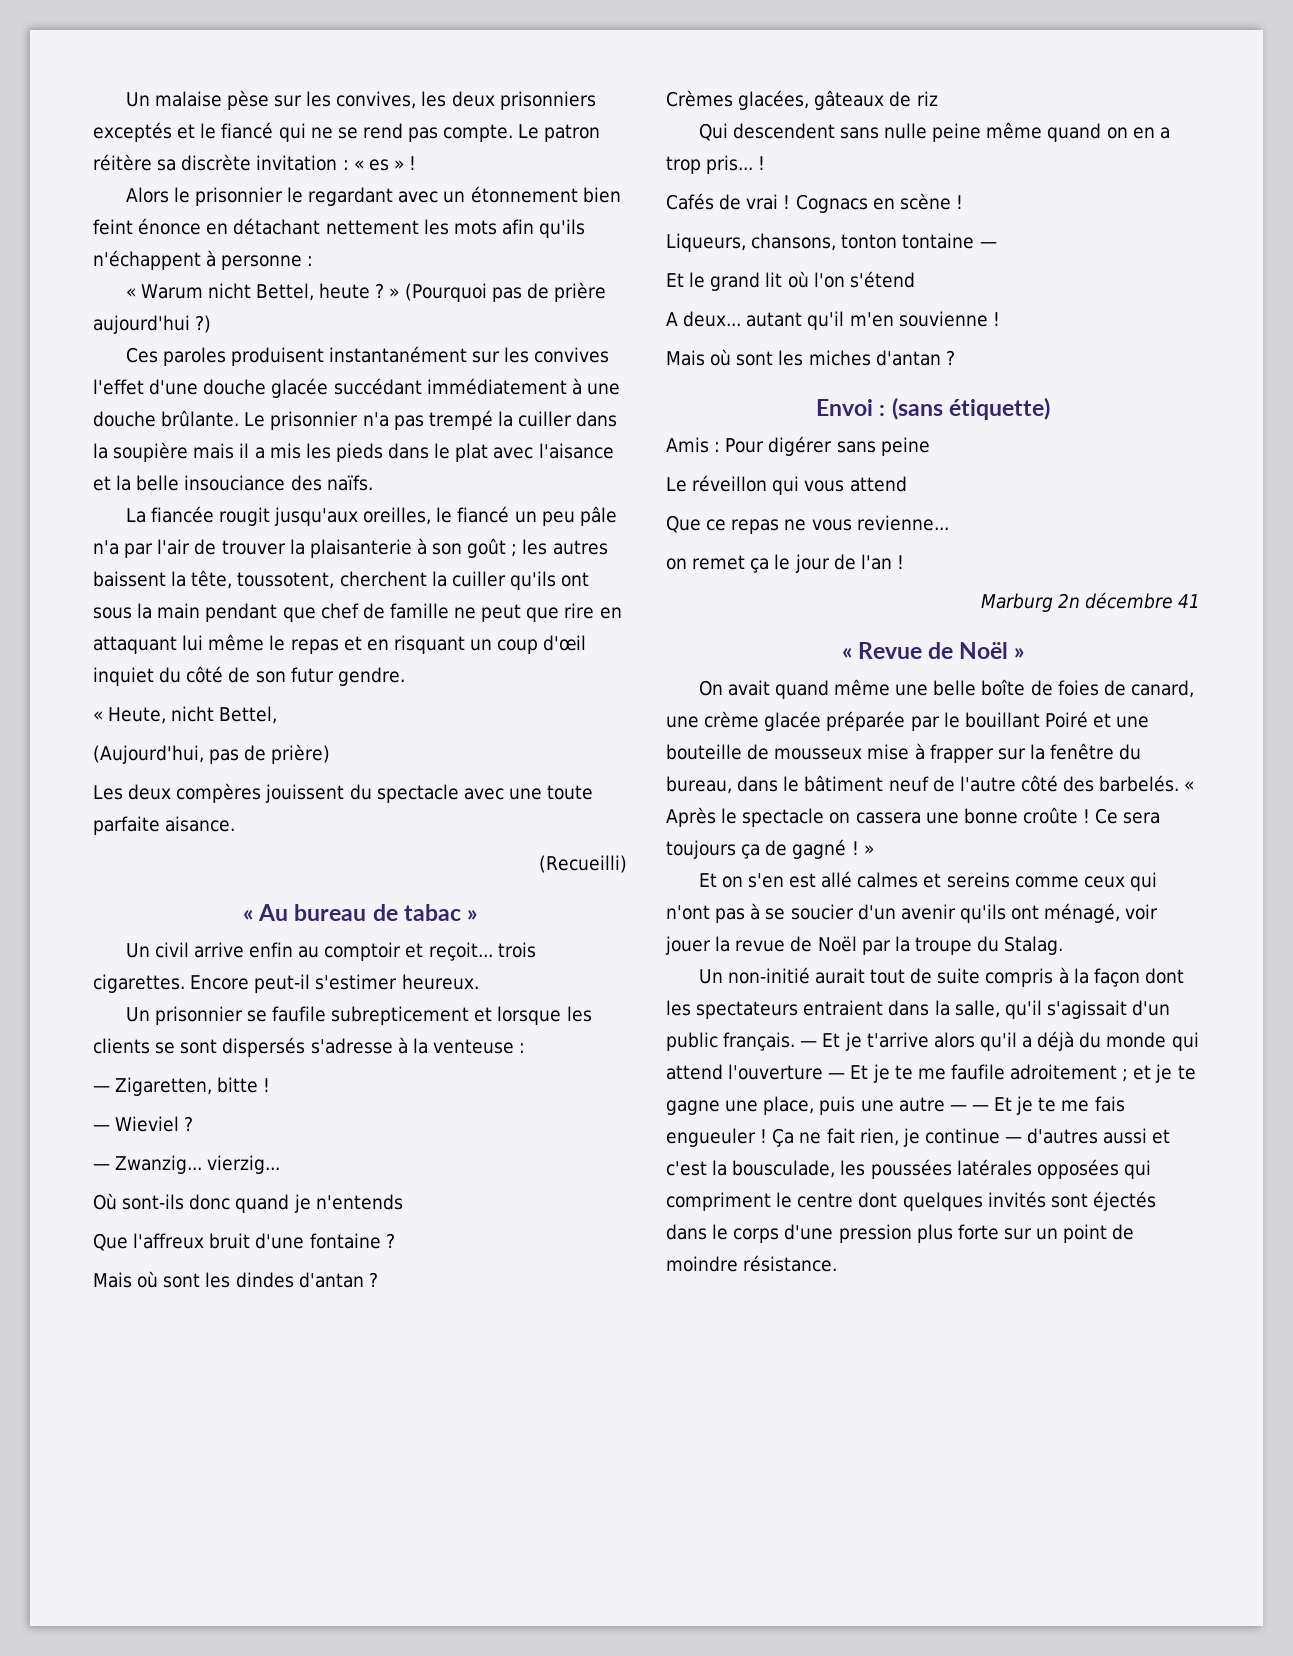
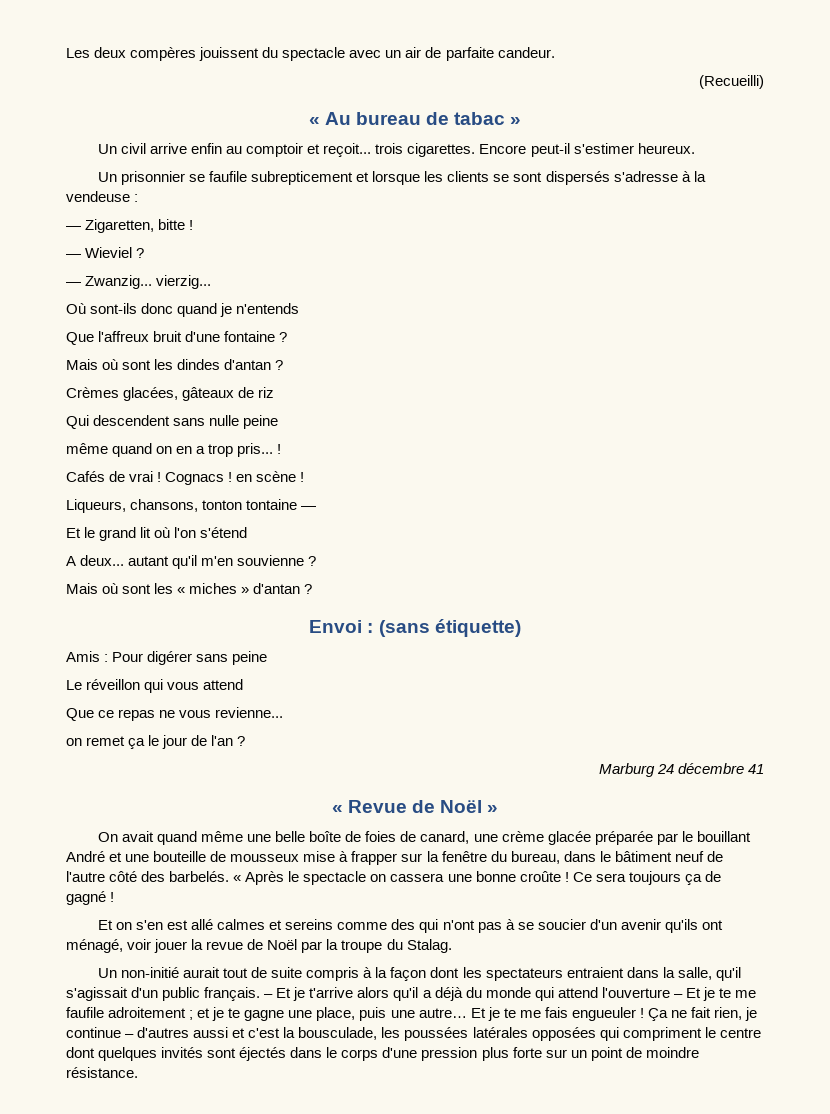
- Un malaise pèse sur les convives, les deux prisonniers exceptés et le fiancé qui ne se rend pas compte. Le patron réitère sa discrète invitation : « es » !
- Alors le prisonnier le regardant avec un étonnement bien feint énonce en détachant nettement les mots afin qu'ils n'échappent à personne :
- « Warum nicht Bettel, heute ? » (Pourquoi pas de prière aujourd'hui ?)
- Ces paroles produisent instantanément sur les convives l'effet d'une douche glacée succédant immédiatement à une douche brûlante. Le prisonnier n'a pas trempé la cuiller dans la soupière mais il a mis les pieds dans le plat avec l'aisance et la belle insouciance des naïfs.
- La fiancée rougit jusqu'aux oreilles, le fiancé un peu pâle n'a par l'air de trouver la plaisanterie à son goût ; les autres baissent la tête, toussotent, cherchent la cuiller qu'ils ont sous la main pendant que chef de famille ne peut que rire en attaquant lui même le repas et en risquant un coup d'œil inquiet du côté de son futur gendre.
- « Heute, nicht Bettel,
- (Aujourd'hui, pas de prière)
- Les deux compères jouissent du spectacle avec une toute parfaite aisance.
+ Les deux compères jouissent du spectacle avec un air de parfaite candeur.
- Un prisonnier se faufile subrepticement et lorsque les clients se sont dispersés s'adresse à la venteuse :
+ Un prisonnier se faufile subrepticement et lorsque les clients se sont dispersés s'adresse à la vendeuse :
- Qui descendent sans nulle peine même quand on en a trop pris...
+ Qui descendent sans nulle peine
+ même quand on en a trop pris...
- Cognacs en scène !
+ Cognacs ! en scène !
- A deux... autant qu'il m'en souvienne !
- Mais où sont les miches d'antan ?
+ A deux... autant qu'il m'en souvienne ?
+ Mais où sont les « miches » d'antan ?
- on remet ça le jour de l'an !
+ on remet ça le jour de l'an ?
- Marburg 2n décembre 41
+ Marburg 24 décembre 41
- On avait quand même une belle boîte de foies de canard, une crème glacée préparée par le bouillant Poiré et une bouteille de mousseux mise à frapper sur la fenêtre du bureau, dans le bâtiment neuf de l'autre côté des barbelés.
+ On avait quand même une belle boîte de foies de canard, une crème glacée préparée par le bouillant André et une bouteille de mousseux mise à frapper sur la fenêtre du bureau, dans le bâtiment neuf de l'autre côté des barbelés.
- Ce sera toujours ça de gagné ! »
+ Ce sera toujours ça de gagné !
- Et on s'en est allé calmes et sereins comme ceux qui n'ont pas à se soucier d'un avenir qu'ils ont ménagé, voir jouer la revue de Noël par la troupe du Stalag.
+ Et on s'en est allé calmes et sereins comme des qui n'ont pas à se soucier d'un avenir qu'ils ont ménagé, voir jouer la revue de Noël par la troupe du Stalag.
- — Et je t'arrive alors qu'il a déjà du monde qui attend l'ouverture — Et je te me faufile adroitement ; et je te gagne une place, puis une autre — — Et je te me fais engueuler !
+ – Et je t'arrive alors qu'il a déjà du monde qui attend l'ouverture – Et je te me faufile adroitement ; et je te gagne une place, puis une autre… Et je te me fais engueuler !
- Ça ne fait rien, je continue — d'autres aussi et c'est la bousculade, les poussées latérales opposées qui compriment le centre dont quelques invités sont éjectés dans le corps d'une pression plus forte sur un point de moindre résistance.
+ Ça ne fait rien, je continue – d'autres aussi et c'est la bousculade, les poussées latérales opposées qui compriment le centre dont quelques invités sont éjectés dans le corps d'une pression plus forte sur un point de moindre résistance.

